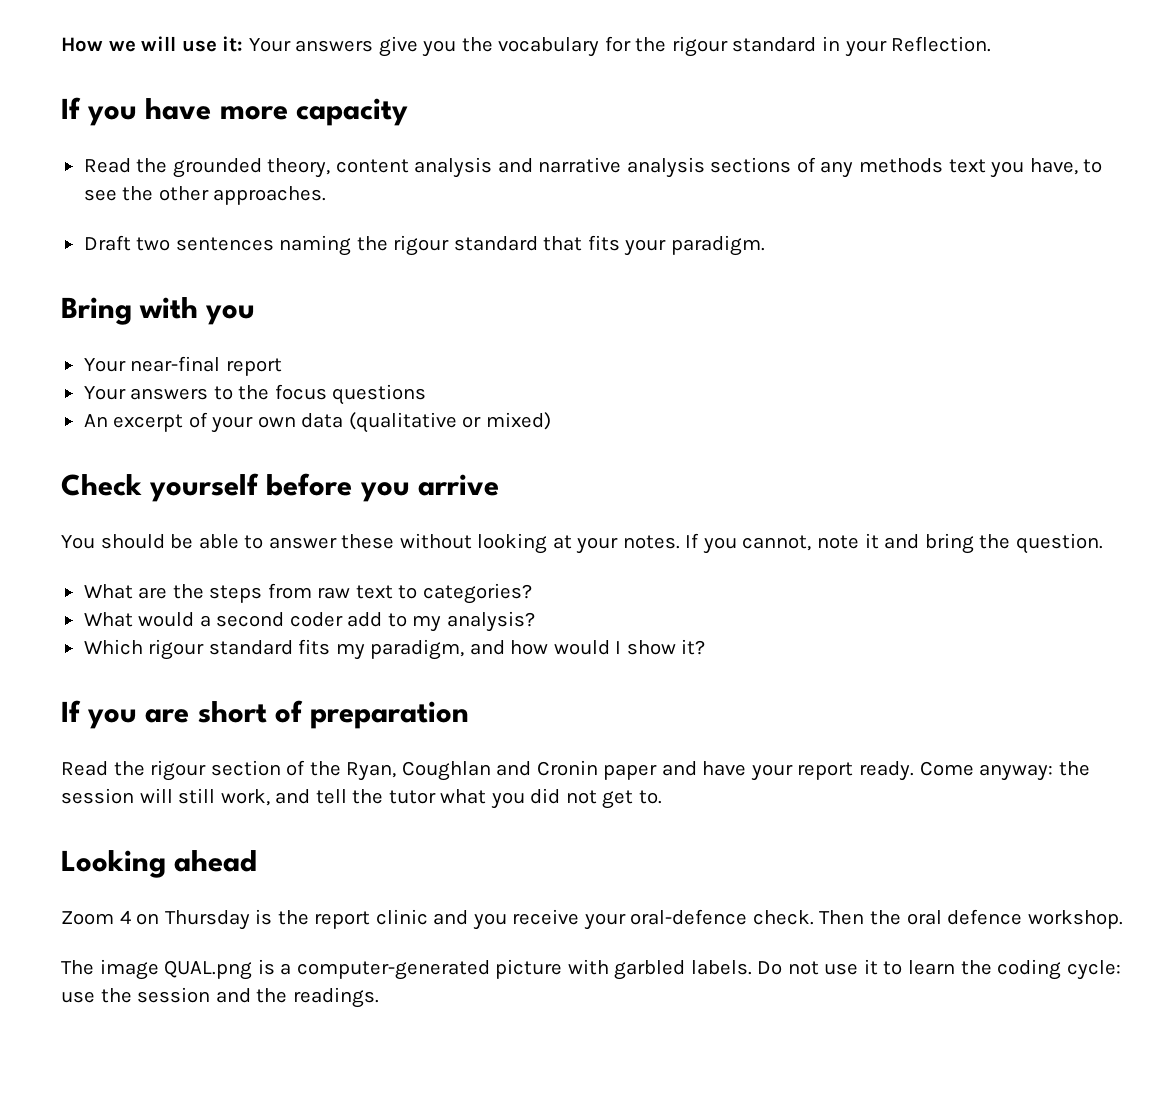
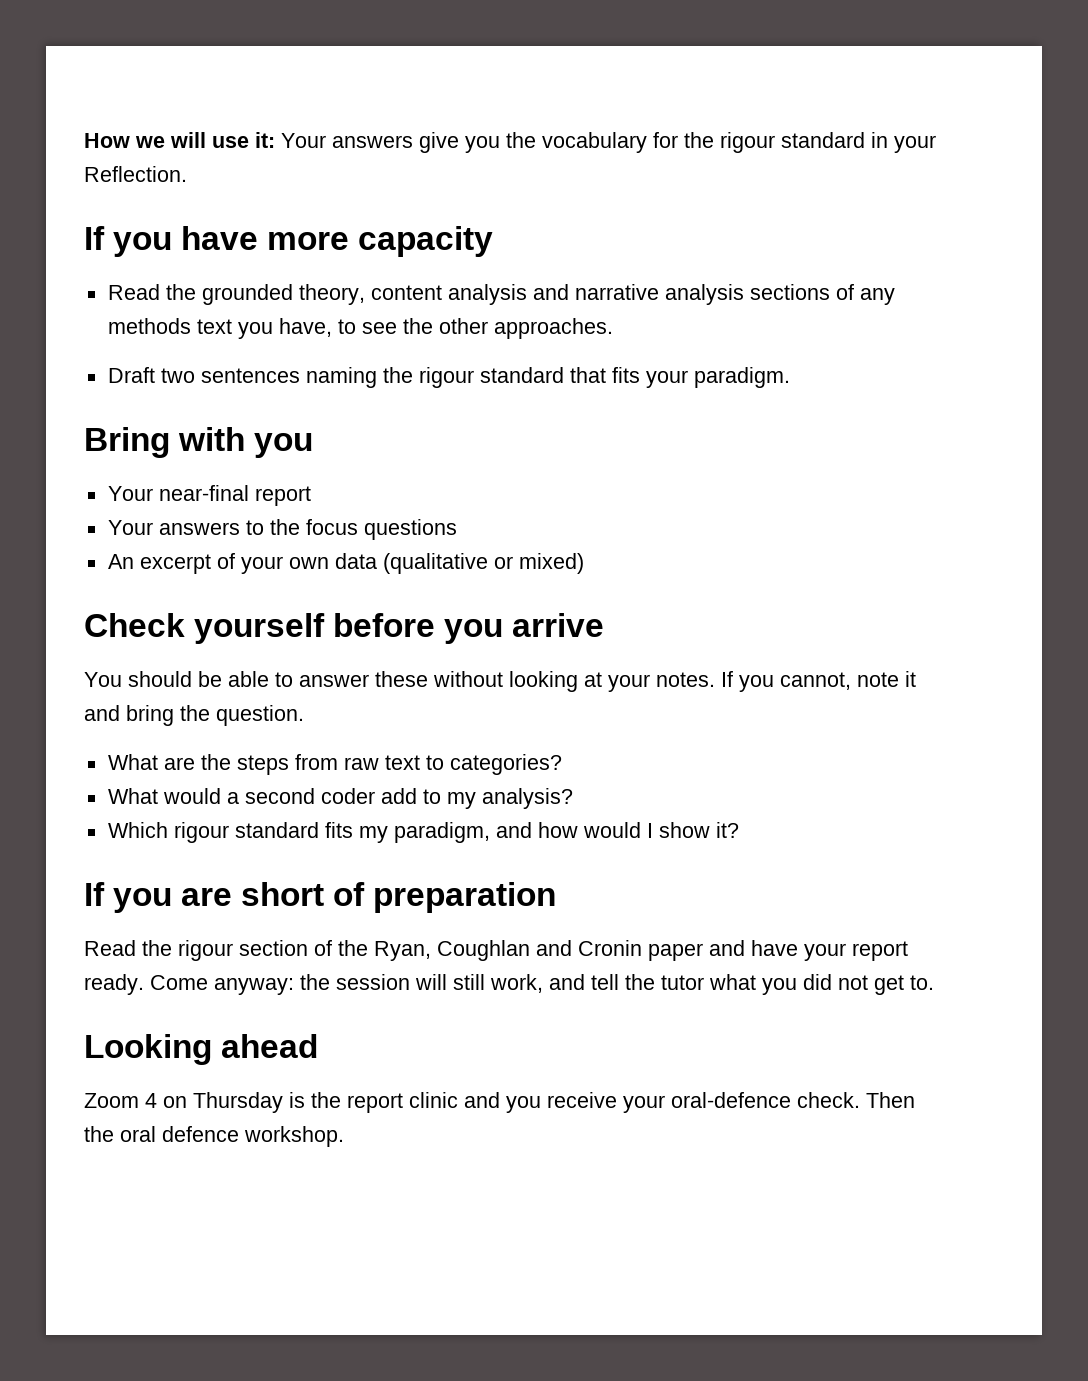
- The image QUAL.png is a computer-generated picture with garbled labels. Do not use it to learn the coding cycle: use the session and the readings.

